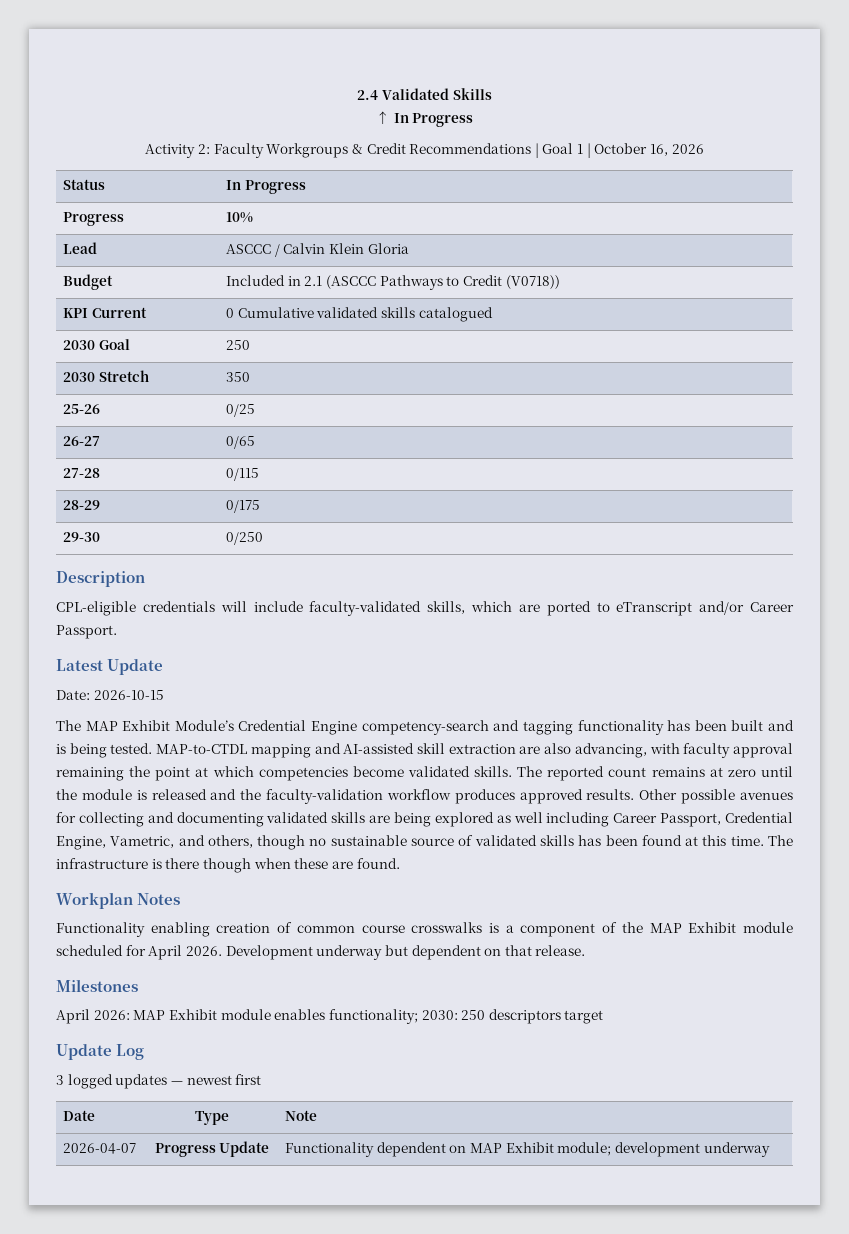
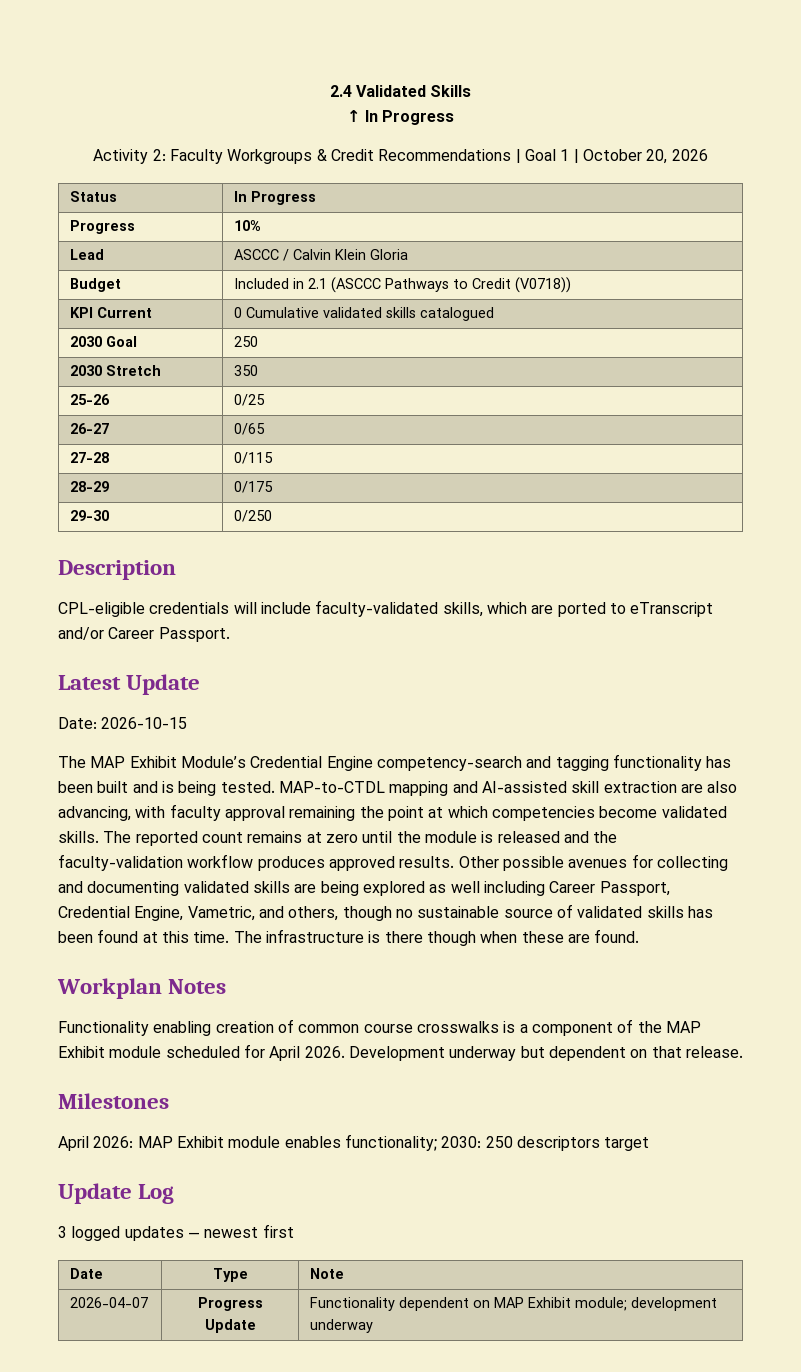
- Activity 2: Faculty Workgroups & Credit Recommendations | Goal 1 | October 16, 2026
+ Activity 2: Faculty Workgroups & Credit Recommendations | Goal 1 | October 20, 2026

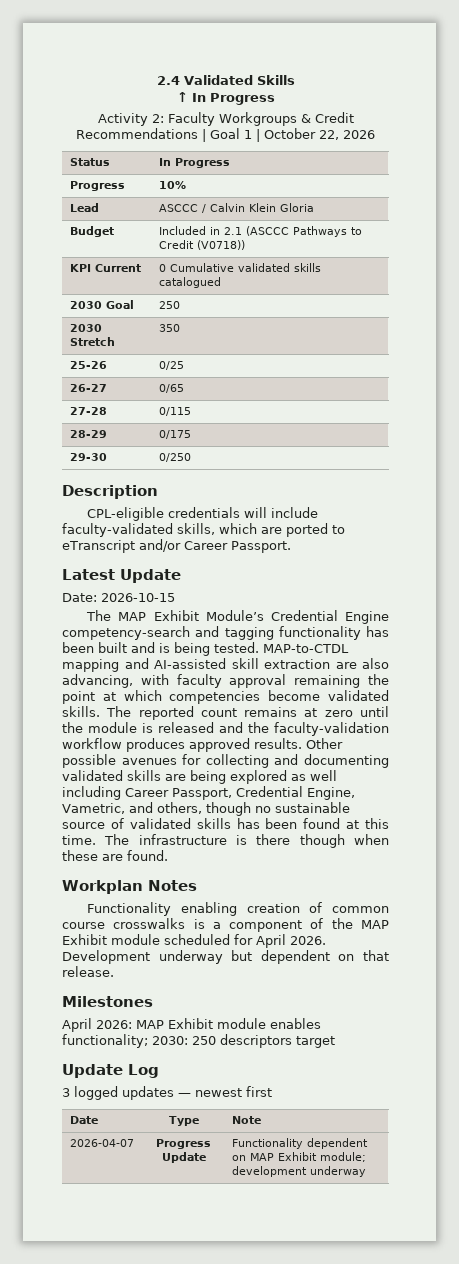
- Activity 2: Faculty Workgroups & Credit Recommendations | Goal 1 | October 20, 2026
+ Activity 2: Faculty Workgroups & Credit Recommendations | Goal 1 | October 22, 2026

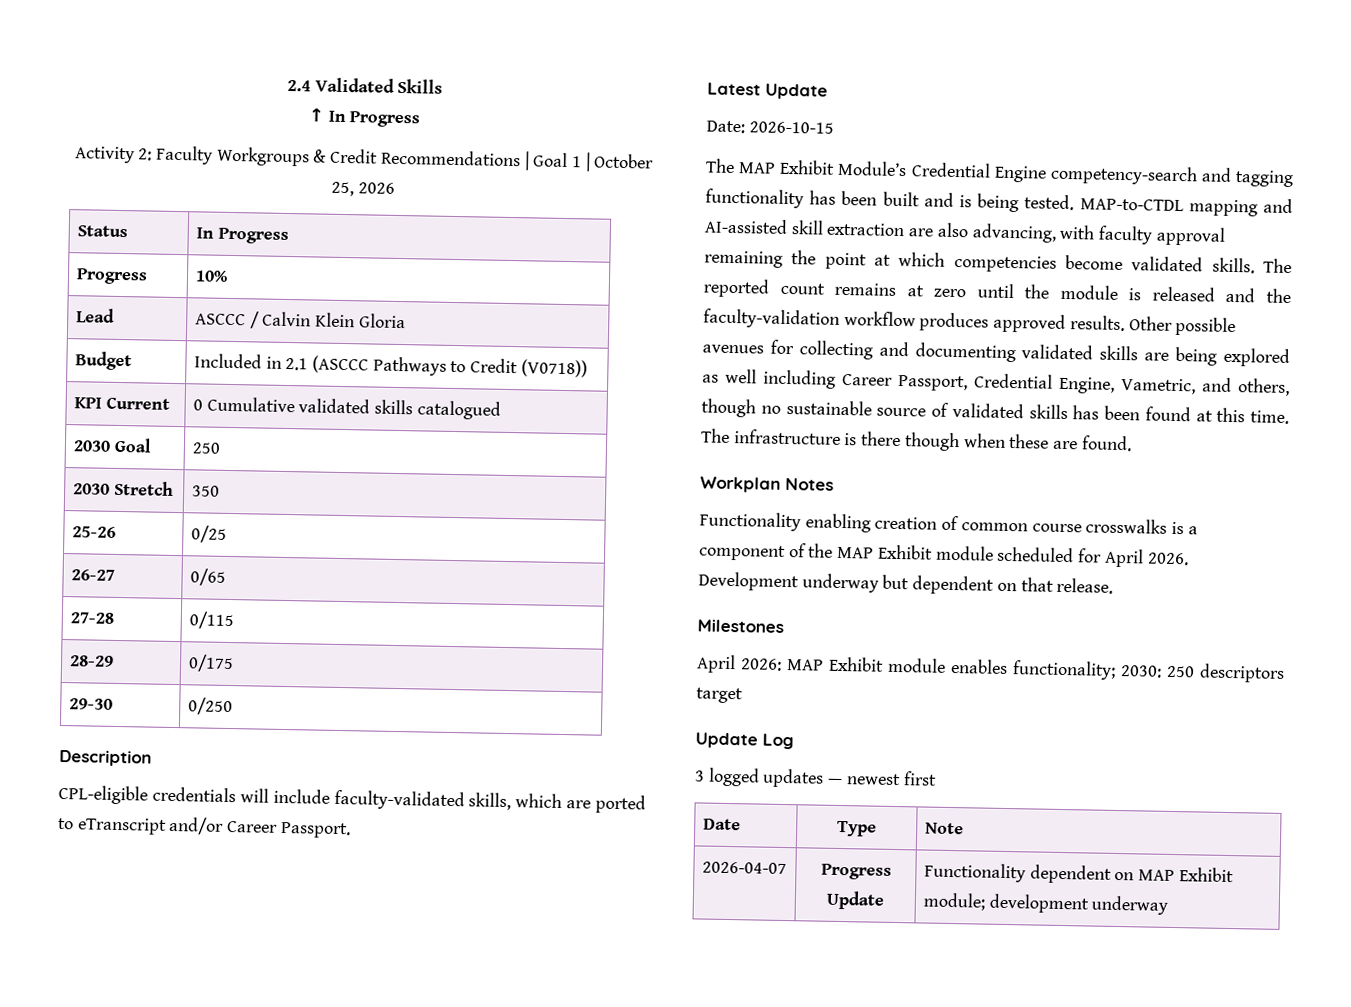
- Activity 2: Faculty Workgroups & Credit Recommendations | Goal 1 | October 22, 2026
+ Activity 2: Faculty Workgroups & Credit Recommendations | Goal 1 | October 25, 2026

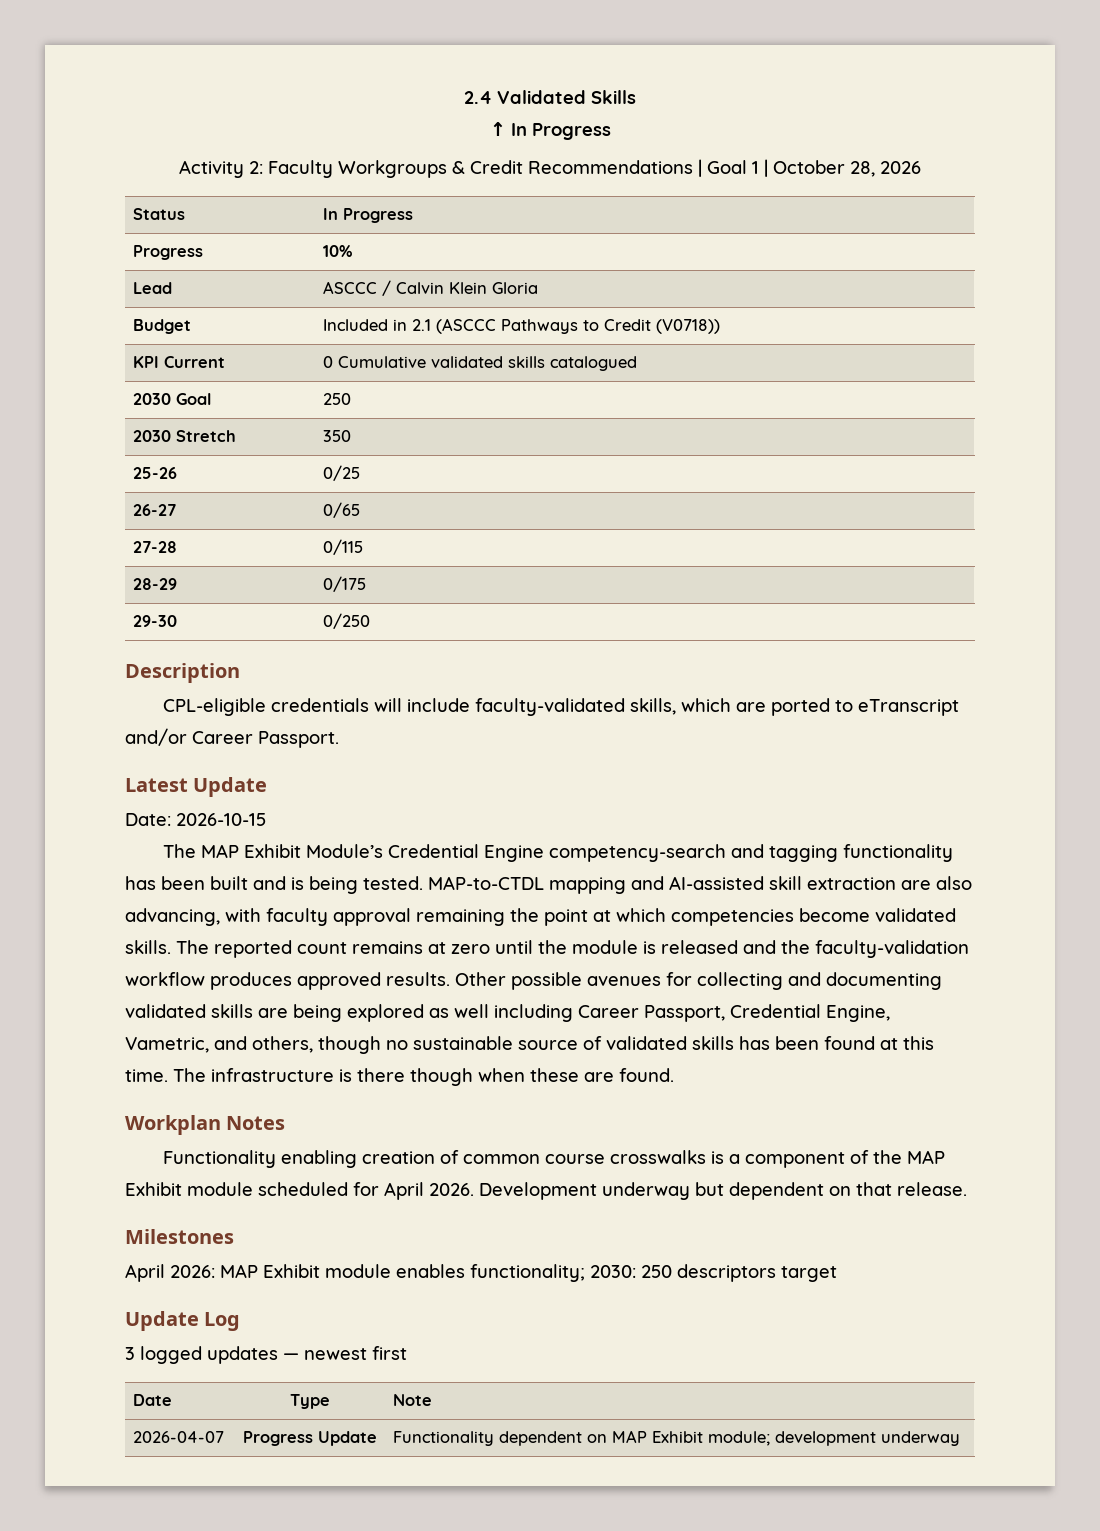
- Activity 2: Faculty Workgroups & Credit Recommendations | Goal 1 | October 25, 2026
+ Activity 2: Faculty Workgroups & Credit Recommendations | Goal 1 | October 28, 2026

